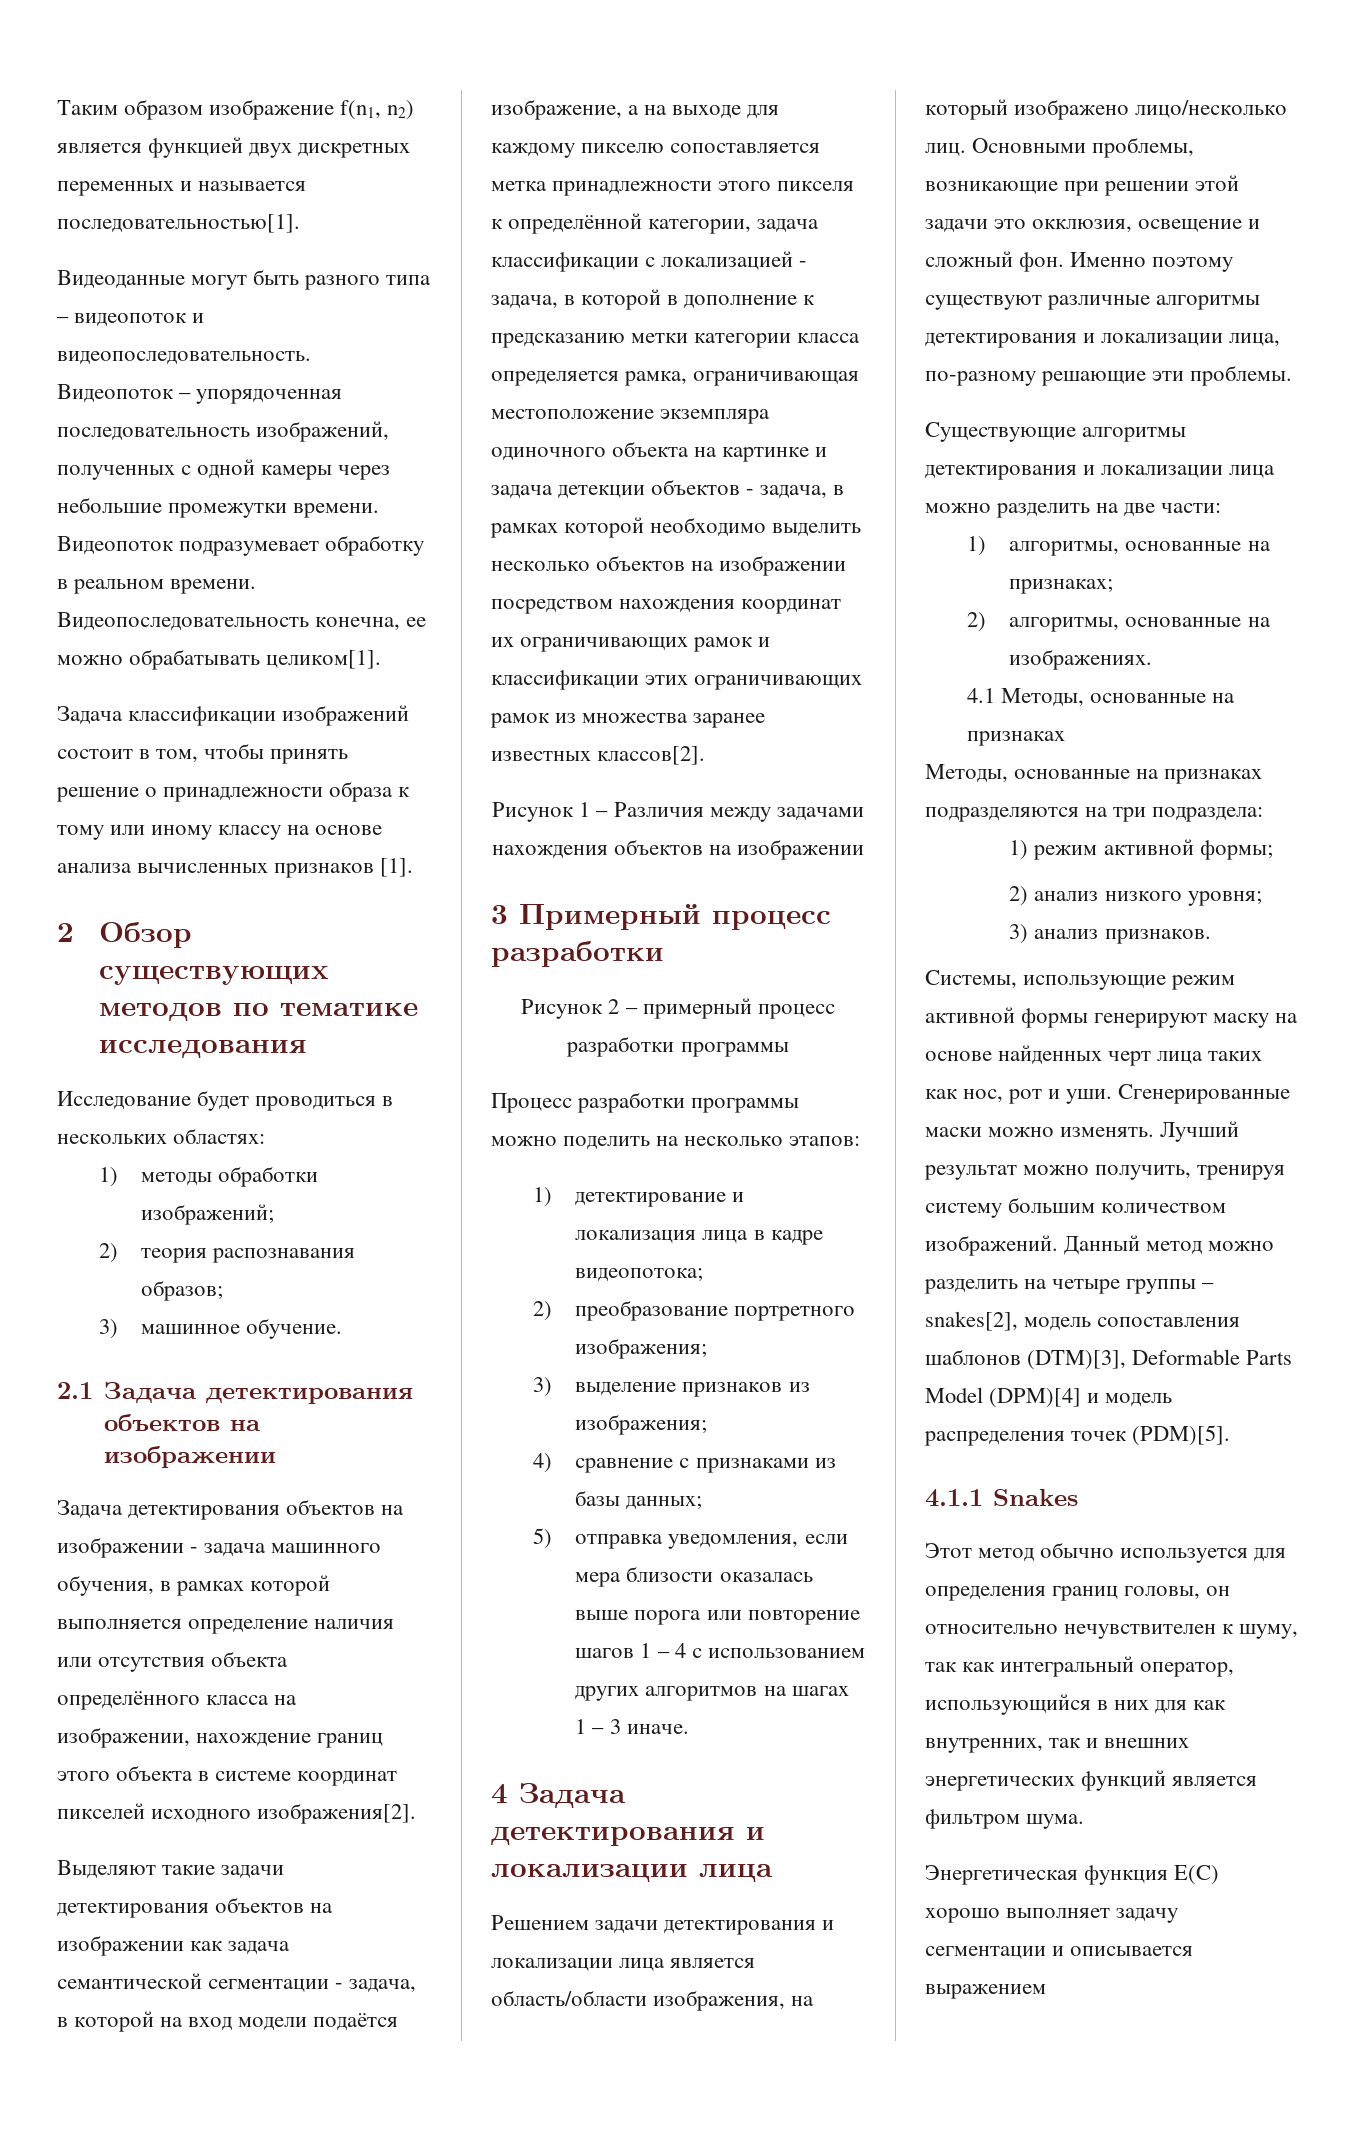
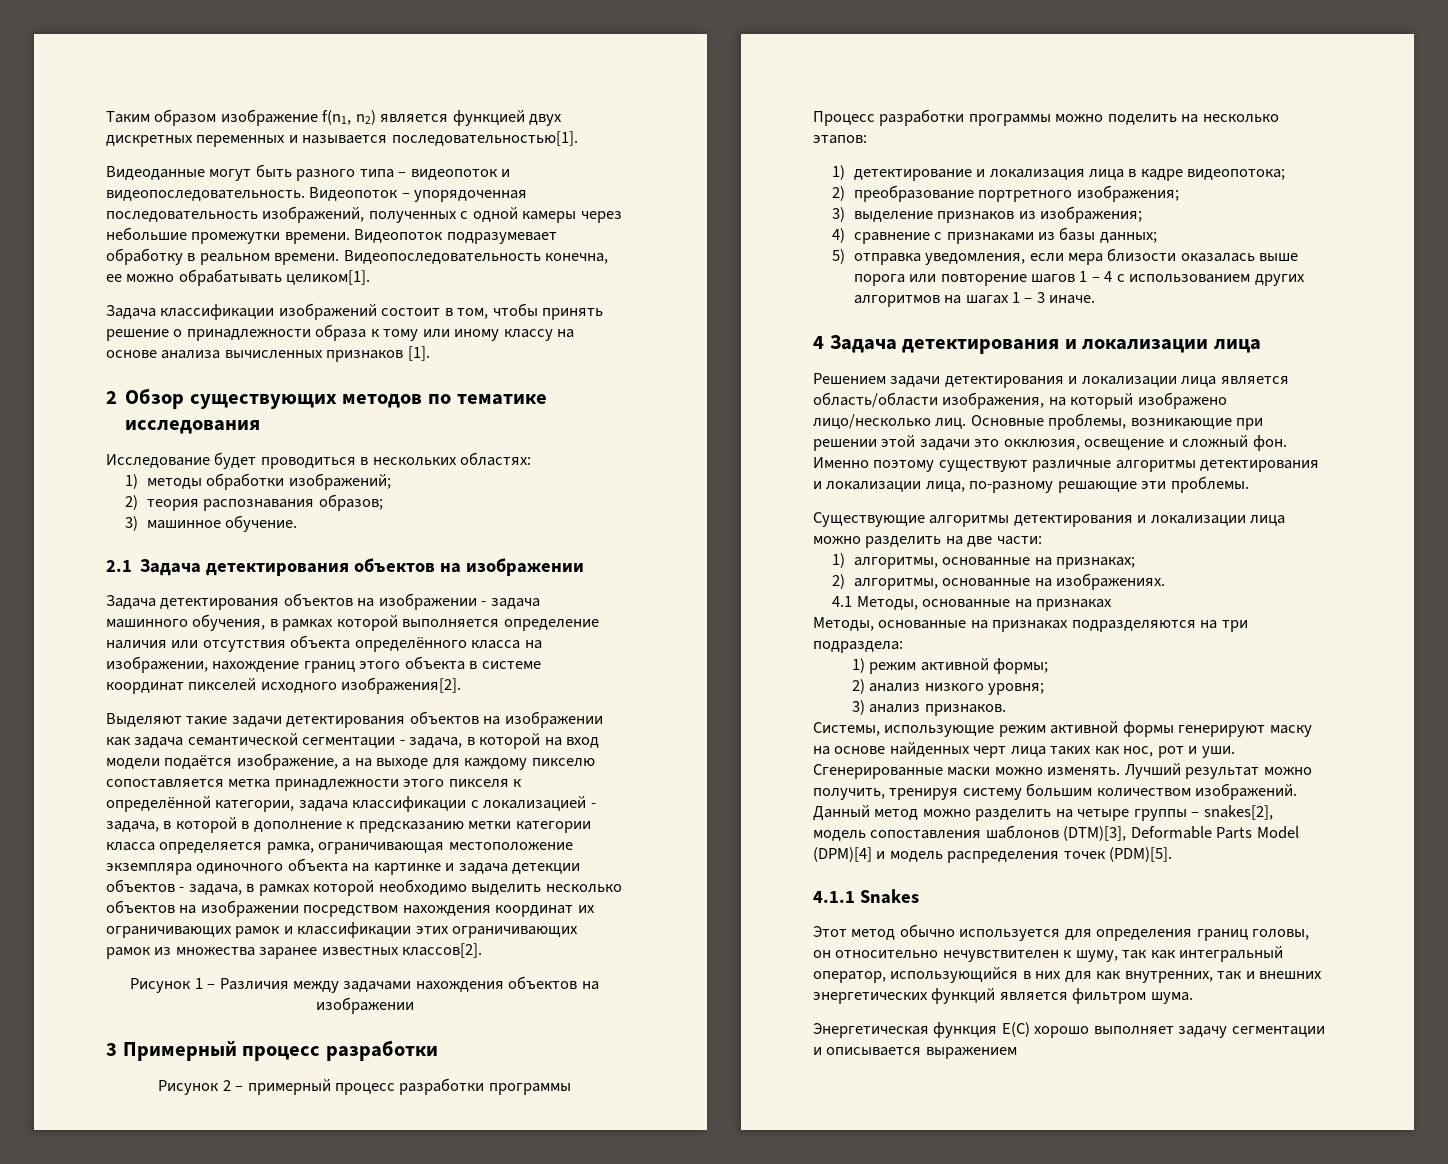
- Основными проблемы, возникающие при решении этой задачи это окклюзия, освещение и сложный фон.
+ Основные проблемы, возникающие при решении этой задачи это окклюзия, освещение и сложный фон.

